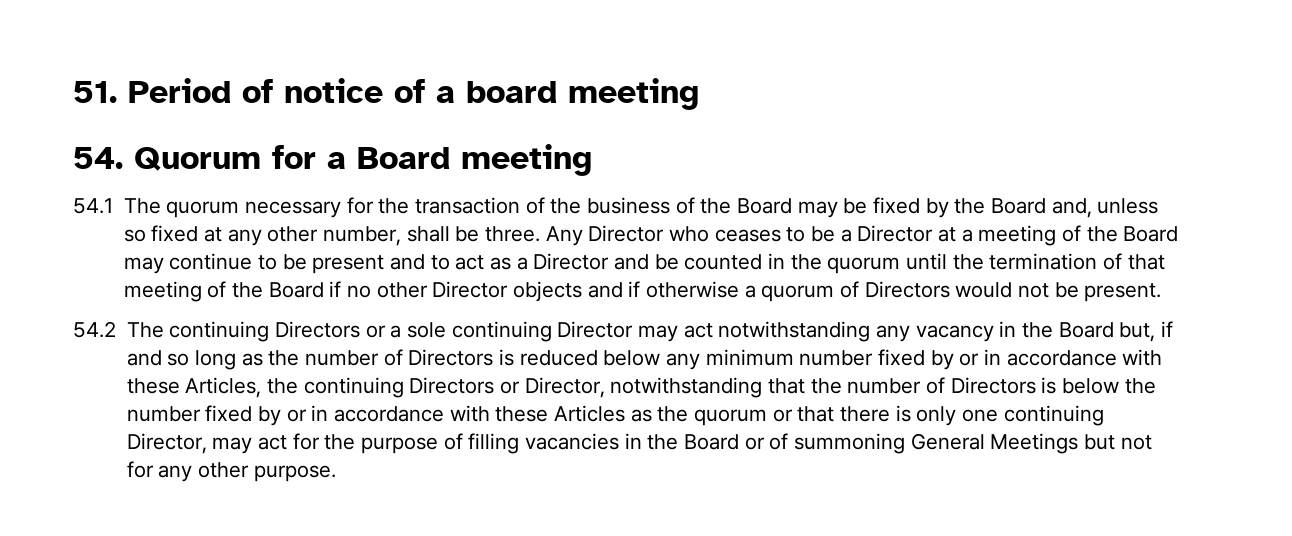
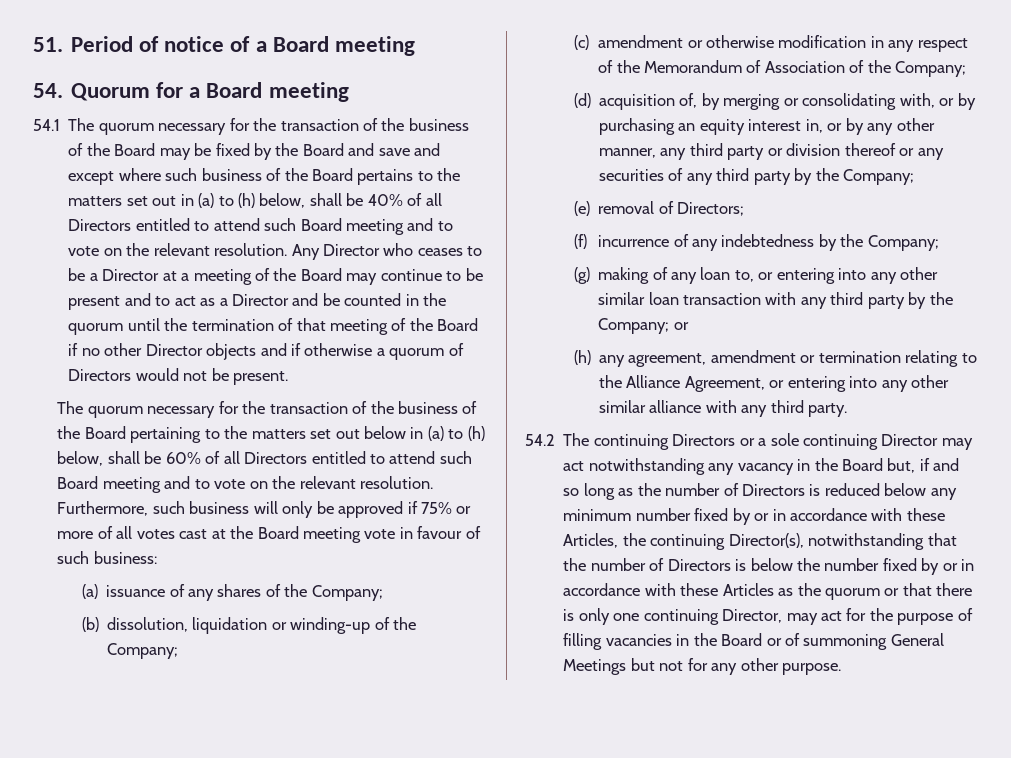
- 51. Period of notice of a board meeting
+ 51. Period of notice of a Board meeting
- 54.1 The quorum necessary for the transaction of the business of the Board may be fixed by the Board and, unless so fixed at any other number, shall be three.
+ 54.1 The quorum necessary for the transaction of the business of the Board may be fixed by the Board and save and except where such business of the Board pertains to the matters set out in (a) to (h) below, shall be 40% of all Directors entitled to attend such Board meeting and to vote on the relevant resolution.
+ The quorum necessary for the transaction of the business of the Board pertaining to the matters set out below in (a) to (h) below, shall be 60% of all Directors entitled to attend such Board meeting and to vote on the relevant resolution. Furthermore, such business will only be approved if 75% or more of all votes cast at the Board meeting vote in favour of such business:
+ (a) issuance of any shares of the Company;
+ (b) dissolution, liquidation or winding-up of the Company;
+ (c) amendment or otherwise modification in any respect of the Memorandum of Association of the Company;
+ (d) acquisition of, by merging or consolidating with, or by purchasing an equity interest in, or by any other manner, any third party or division thereof or any securities of any third party by the Company;
+ (e) removal of Directors;
+ (f) incurrence of any indebtedness by the Company;
+ (g) making of any loan to, or entering into any other similar loan transaction with any third party by the Company; or
+ (h) any agreement, amendment or termination relating to the Alliance Agreement, or entering into any other similar alliance with any third party.
- 54.2 The continuing Directors or a sole continuing Director may act notwithstanding any vacancy in the Board but, if and so long as the number of Directors is reduced below any minimum number fixed by or in accordance with these Articles, the continuing Directors or Director, notwithstanding that the number of Directors is below the number fixed by or in accordance with these Articles as the quorum or that there is only one continuing Director, may act for the purpose of filling vacancies in the Board or of summoning General Meetings but not for any other purpose.
+ 54.2 The continuing Directors or a sole continuing Director may act notwithstanding any vacancy in the Board but, if and so long as the number of Directors is reduced below any minimum number fixed by or in accordance with these Articles, the continuing Director(s), notwithstanding that the number of Directors is below the number fixed by or in accordance with these Articles as the quorum or that there is only one continuing Director, may act for the purpose of filling vacancies in the Board or of summoning General Meetings but not for any other purpose.

